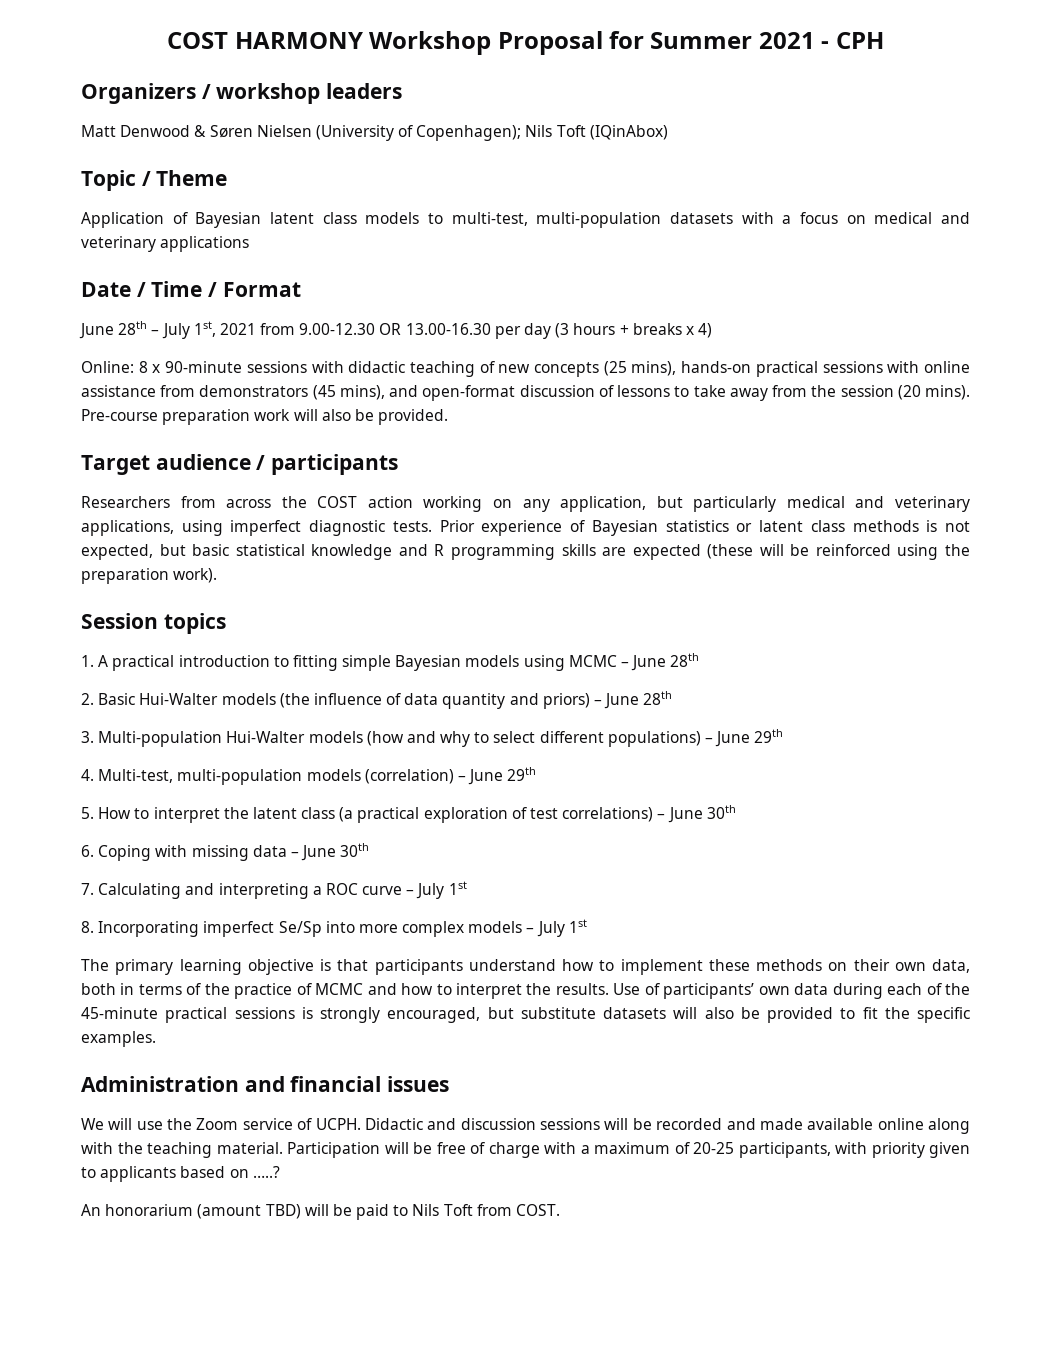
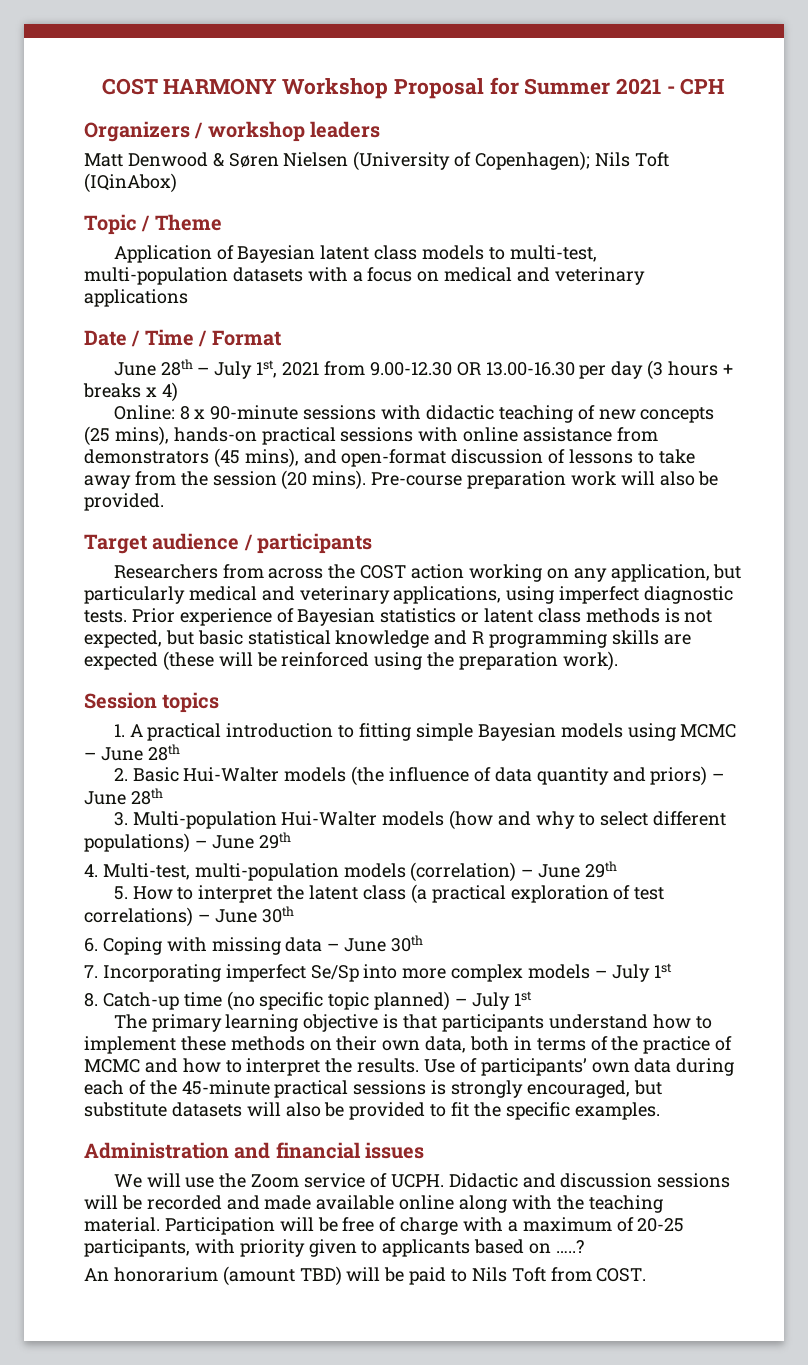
- 7. Calculating and interpreting a ROC curve – July 1st
- 8. Incorporating imperfect Se/Sp into more complex models – July 1st
+ 7. Incorporating imperfect Se/Sp into more complex models – July 1st
+ 8. Catch-up time (no specific topic planned) – July 1st

